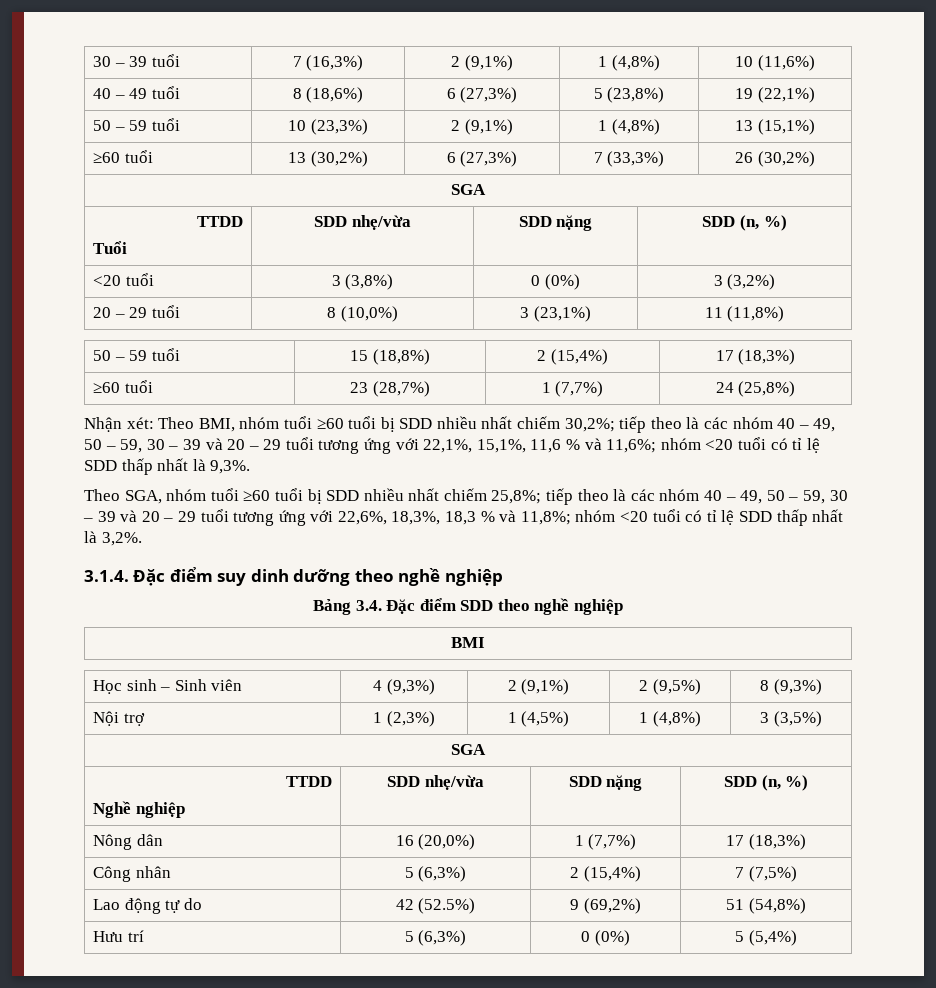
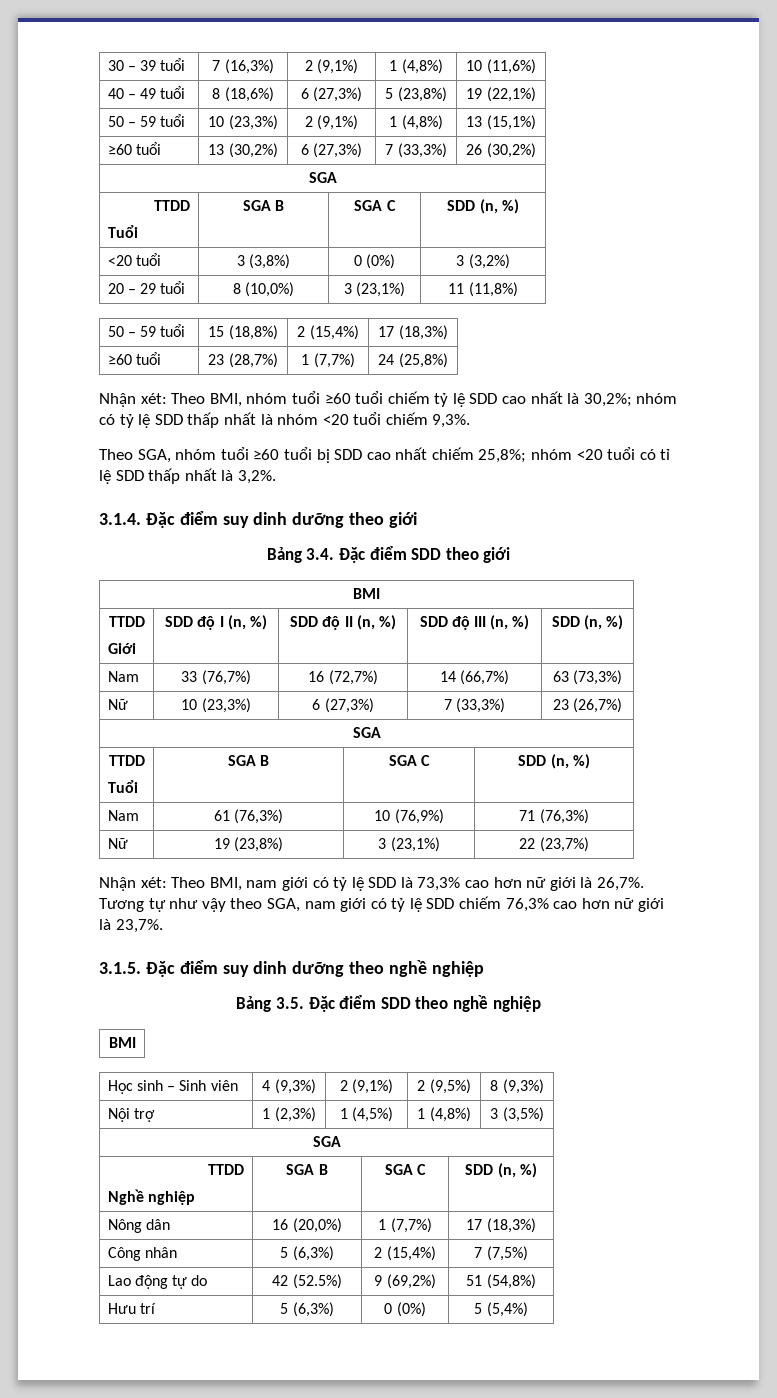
  ≥60 tuổi | 13 (30,2%) | 6 (27,3%) | 7 (33,3%) | 26 (30,2%)
  SGA
  TTDD
- Tuổi | SDD nhẹ/vừa | SDD nặng | SDD (n, %)
+ Tuổi | SGA B | SGA C | SDD (n, %)
- Nhận xét: Theo BMI, nhóm tuổi ≥60 tuổi bị SDD nhiều nhất chiếm 30,2%; tiếp theo là các nhóm 40 – 49, 50 – 59, 30 – 39 và 20 – 29 tuổi tương ứng với 22,1%, 15,1%, 11,6 % và 11,6%; nhóm <20 tuổi có tỉ lệ SDD thấp nhất là 9,3%.
+ Nhận xét: Theo BMI, nhóm tuổi ≥60 tuổi chiếm tỷ lệ SDD cao nhất là 30,2%; nhóm có tỷ lệ SDD thấp nhất là nhóm <20 tuổi chiếm 9,3%.
- Theo SGA, nhóm tuổi ≥60 tuổi bị SDD nhiều nhất chiếm 25,8%; tiếp theo là các nhóm 40 – 49, 50 – 59, 30 – 39 và 20 – 29 tuổi tương ứng với 22,6%, 18,3%, 18,3 % và 11,8%; nhóm <20 tuổi có tỉ lệ SDD thấp nhất là 3,2%.
+ Theo SGA, nhóm tuổi ≥60 tuổi bị SDD cao nhất chiếm 25,8%; nhóm <20 tuổi có tỉ lệ SDD thấp nhất là 3,2%.
- 3.1.4. Đặc điểm suy dinh dưỡng theo nghề nghiệp
+ 3.1.4. Đặc điểm suy dinh dưỡng theo giới
+ Bảng 3.4. Đặc điểm SDD theo giới
+ BMI
+ TTDD
+ Giới | SDD độ I (n, %) | SDD độ II (n, %) | SDD độ III (n, %) | SDD (n, %)
+ Nam | 33 (76,7%) | 16 (72,7%) | 14 (66,7%) | 63 (73,3%)
+ Nữ | 10 (23,3%) | 6 (27,3%) | 7 (33,3%) | 23 (26,7%)
+ SGA
+ TTDD
+ Tuổi | SGA B | SGA C | SDD (n, %)
+ Nam | 61 (76,3%) | 10 (76,9%) | 71 (76,3%)
+ Nữ | 19 (23,8%) | 3 (23,1%) | 22 (23,7%)
+ Nhận xét: Theo BMI, nam giới có tỷ lệ SDD là 73,3% cao hơn nữ giới là 26,7%. Tương tự như vậy theo SGA, nam giới có tỷ lệ SDD chiếm 76,3% cao hơn nữ giới là 23,7%.
+ 3.1.5. Đặc điểm suy dinh dưỡng theo nghề nghiệp
- Bảng 3.4. Đặc điểm SDD theo nghề nghiệp
+ Bảng 3.5. Đặc điểm SDD theo nghề nghiệp
  Nội trợ | 1 (2,3%) | 1 (4,5%) | 1 (4,8%) | 3 (3,5%)
  SGA
  TTDD
- Nghề nghiệp | SDD nhẹ/vừa | SDD nặng | SDD (n, %)
+ Nghề nghiệp | SGA B | SGA C | SDD (n, %)

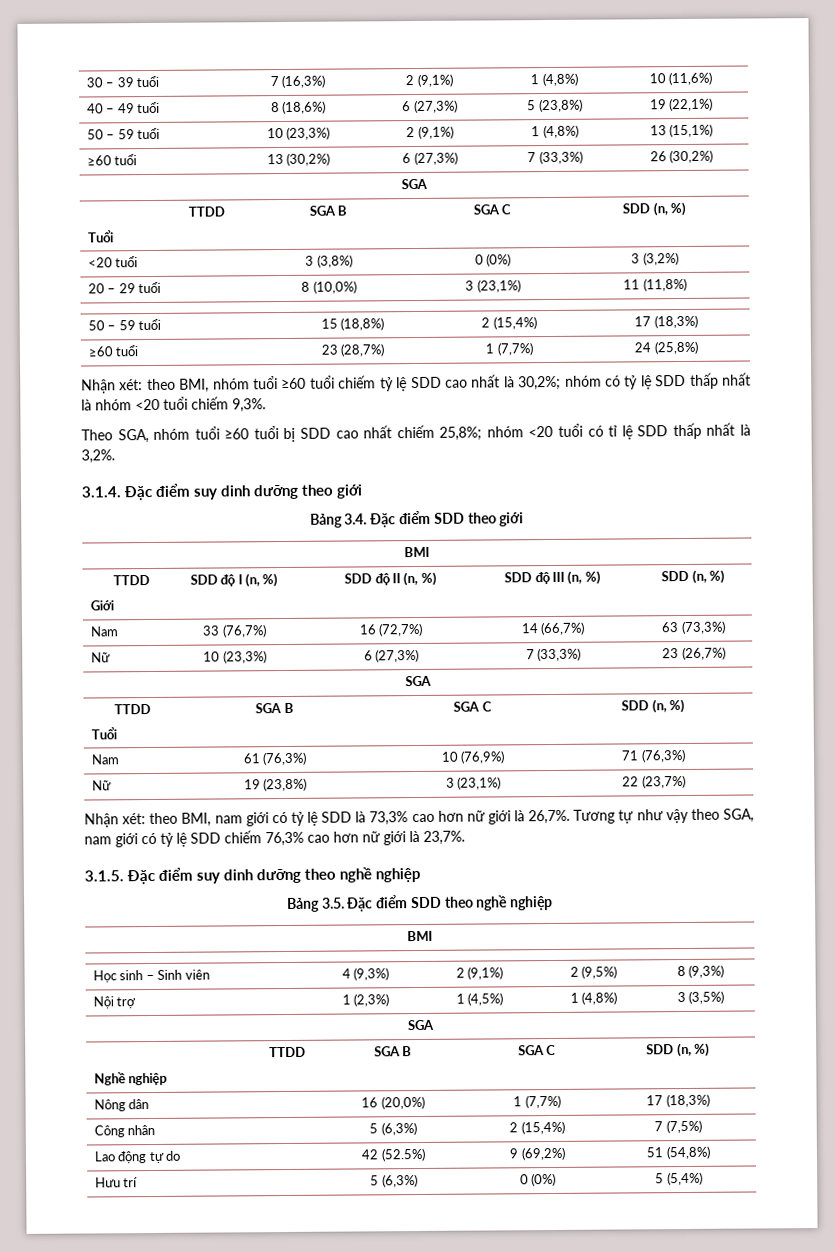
- Nhận xét: Theo BMI, nhóm tuổi ≥60 tuổi chiếm tỷ lệ SDD cao nhất là 30,2%; nhóm có tỷ lệ SDD thấp nhất là nhóm <20 tuổi chiếm 9,3%.
+ Nhận xét: theo BMI, nhóm tuổi ≥60 tuổi chiếm tỷ lệ SDD cao nhất là 30,2%; nhóm có tỷ lệ SDD thấp nhất là nhóm <20 tuổi chiếm 9,3%.
- Nhận xét: Theo BMI, nam giới có tỷ lệ SDD là 73,3% cao hơn nữ giới là 26,7%.
+ Nhận xét: theo BMI, nam giới có tỷ lệ SDD là 73,3% cao hơn nữ giới là 26,7%.

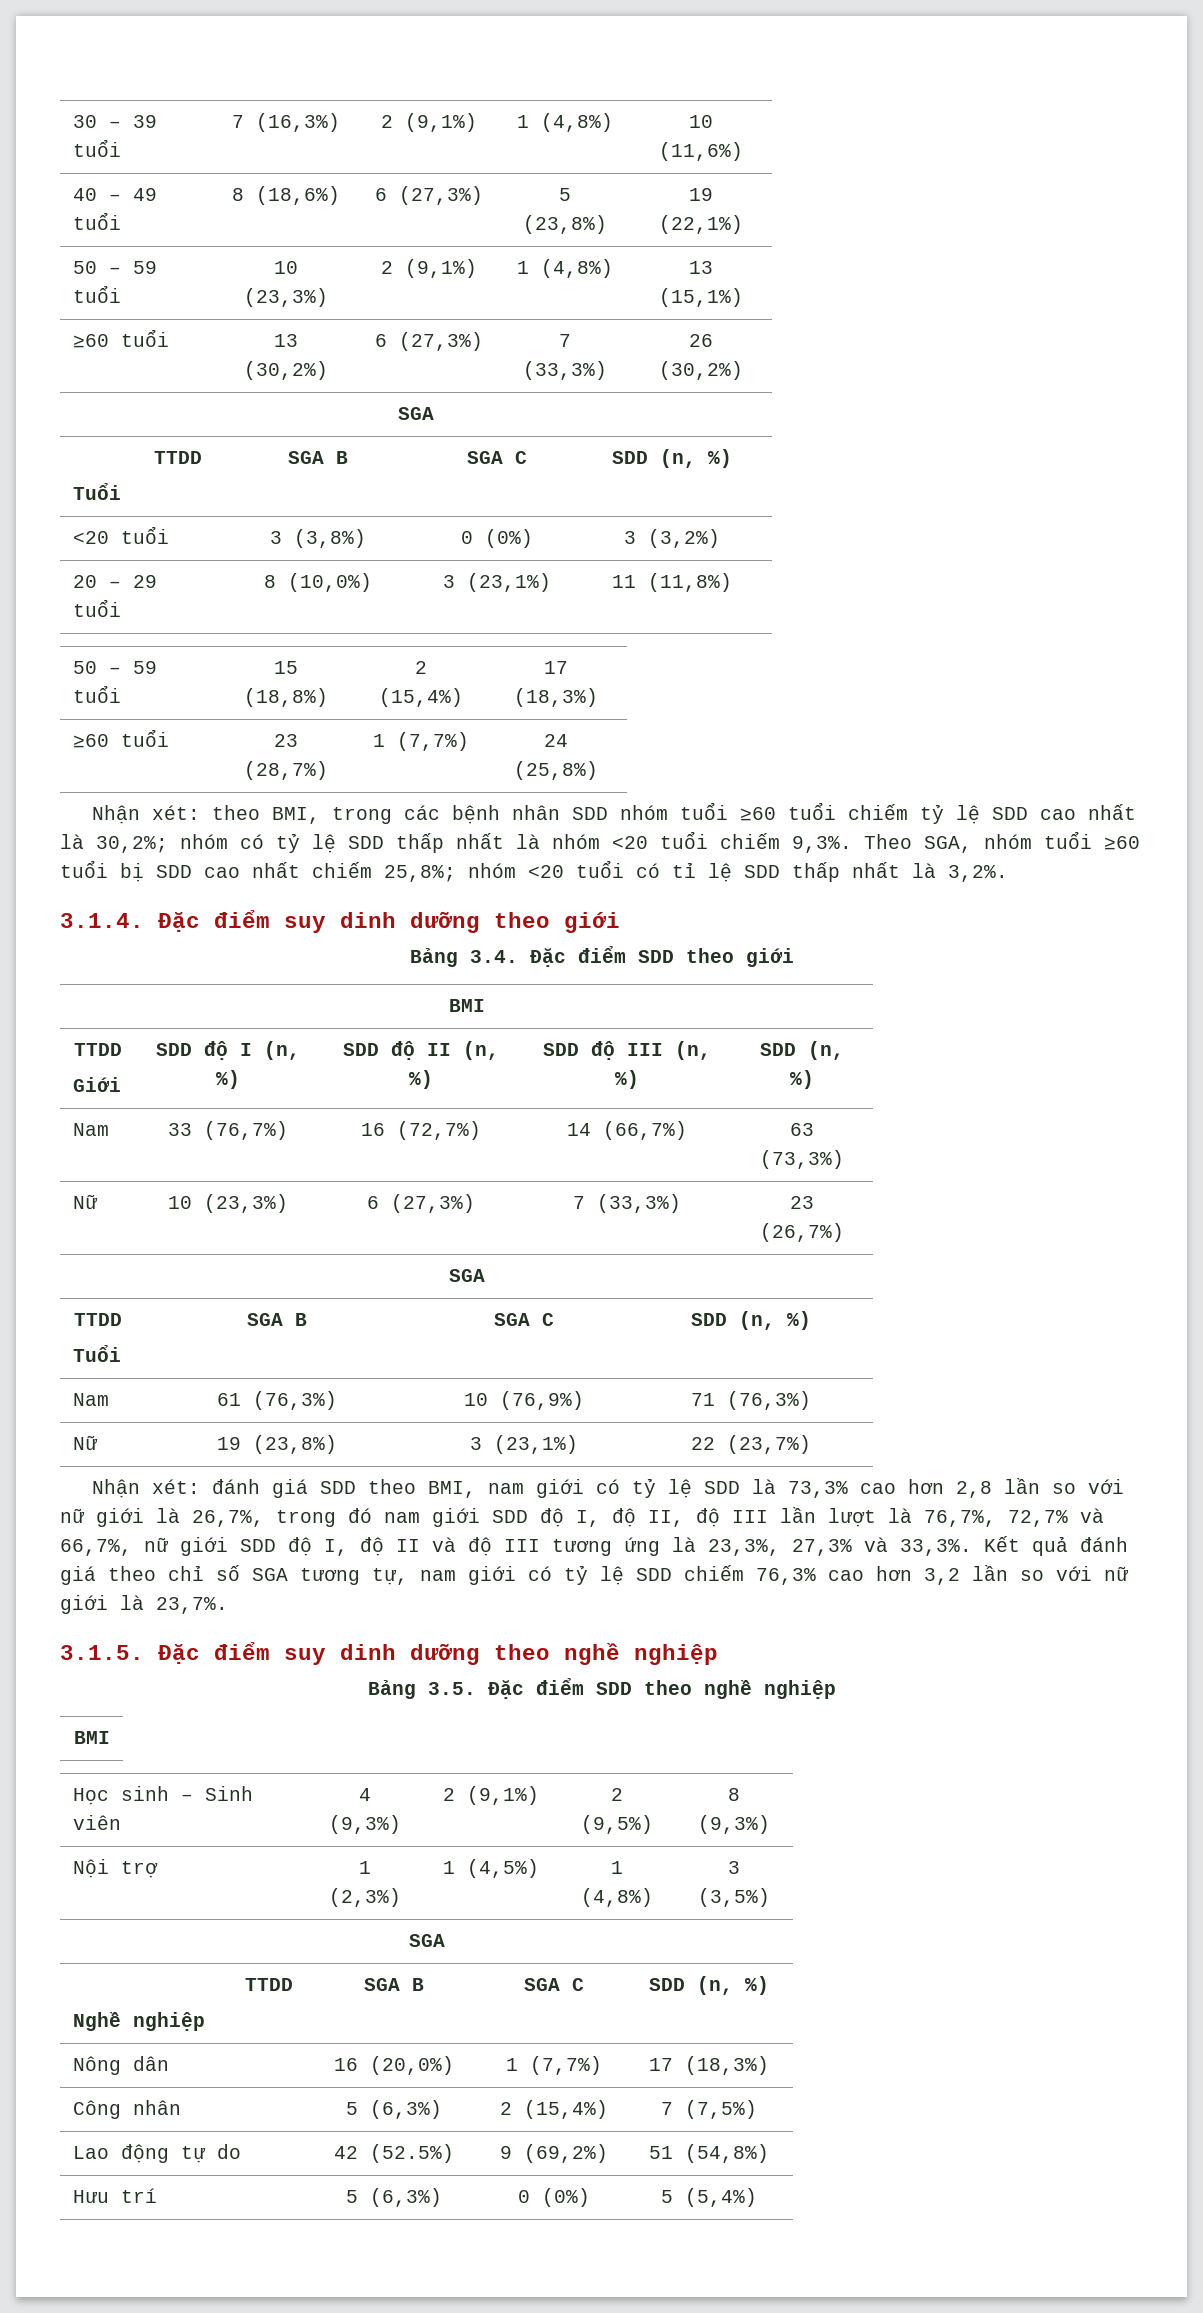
- Nhận xét: theo BMI, nhóm tuổi ≥60 tuổi chiếm tỷ lệ SDD cao nhất là 30,2%; nhóm có tỷ lệ SDD thấp nhất là nhóm <20 tuổi chiếm 9,3%.
- Theo SGA, nhóm tuổi ≥60 tuổi bị SDD cao nhất chiếm 25,8%; nhóm <20 tuổi có tỉ lệ SDD thấp nhất là 3,2%.
+ Nhận xét: theo BMI, trong các bệnh nhân SDD nhóm tuổi ≥60 tuổi chiếm tỷ lệ SDD cao nhất là 30,2%; nhóm có tỷ lệ SDD thấp nhất là nhóm <20 tuổi chiếm 9,3%. Theo SGA, nhóm tuổi ≥60 tuổi bị SDD cao nhất chiếm 25,8%; nhóm <20 tuổi có tỉ lệ SDD thấp nhất là 3,2%.
- Nhận xét: theo BMI, nam giới có tỷ lệ SDD là 73,3% cao hơn nữ giới là 26,7%. Tương tự như vậy theo SGA, nam giới có tỷ lệ SDD chiếm 76,3% cao hơn nữ giới là 23,7%.
+ Nhận xét: đánh giá SDD theo BMI, nam giới có tỷ lệ SDD là 73,3% cao hơn 2,8 lần so với nữ giới là 26,7%, trong đó nam giới SDD độ I, độ II, độ III lần lượt là 76,7%, 72,7% và 66,7%, nữ giới SDD độ I, độ II và độ III tương ứng là 23,3%, 27,3% và 33,3%. Kết quả đánh giá theo chỉ số SGA tương tự, nam giới có tỷ lệ SDD chiếm 76,3% cao hơn 3,2 lần so với nữ giới là 23,7%.

